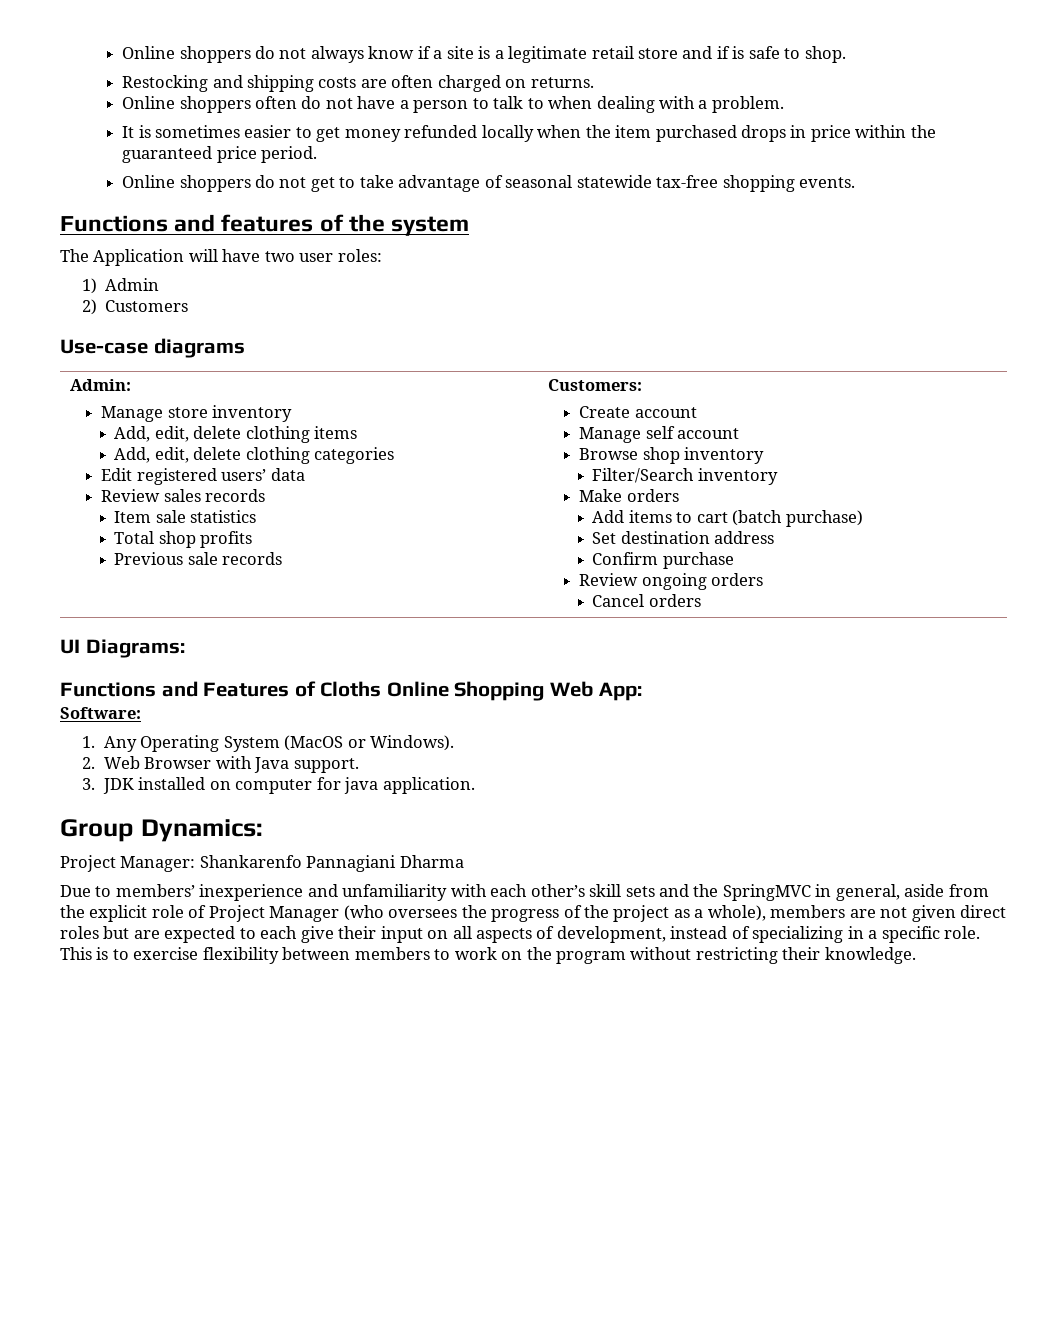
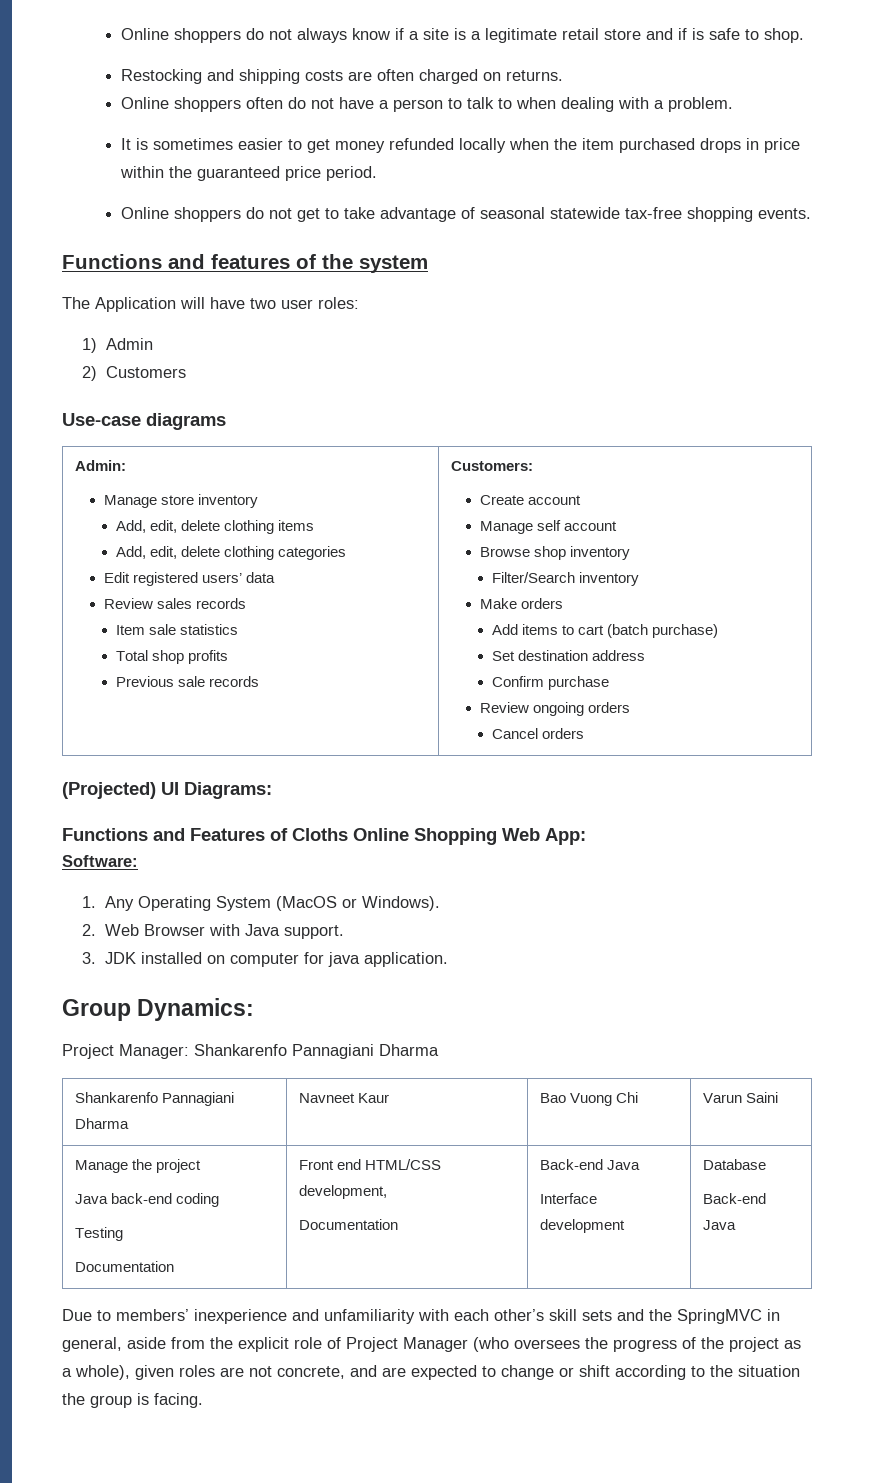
- UI Diagrams:
+ (Projected) UI Diagrams:
+ Shankarenfo Pannagiani Dharma | Navneet Kaur | Bao Vuong Chi | Varun Saini
+ Manage the project
+ Java back-end coding
+ Testing
+ Documentation | Front end HTML/CSS development,
+ Documentation | Back-end Java
+ Interface development | Database
+ Back-end Java
- Due to members’ inexperience and unfamiliarity with each other’s skill sets and the SpringMVC in general, aside from the explicit role of Project Manager (who oversees the progress of the project as a whole), members are not given direct roles but are expected to each give their input on all aspects of development, instead of specializing in a specific role. This is to exercise flexibility between members to work on the program without restricting their knowledge.
+ Due to members’ inexperience and unfamiliarity with each other’s skill sets and the SpringMVC in general, aside from the explicit role of Project Manager (who oversees the progress of the project as a whole), given roles are not concrete, and are expected to change or shift according to the situation the group is facing.

